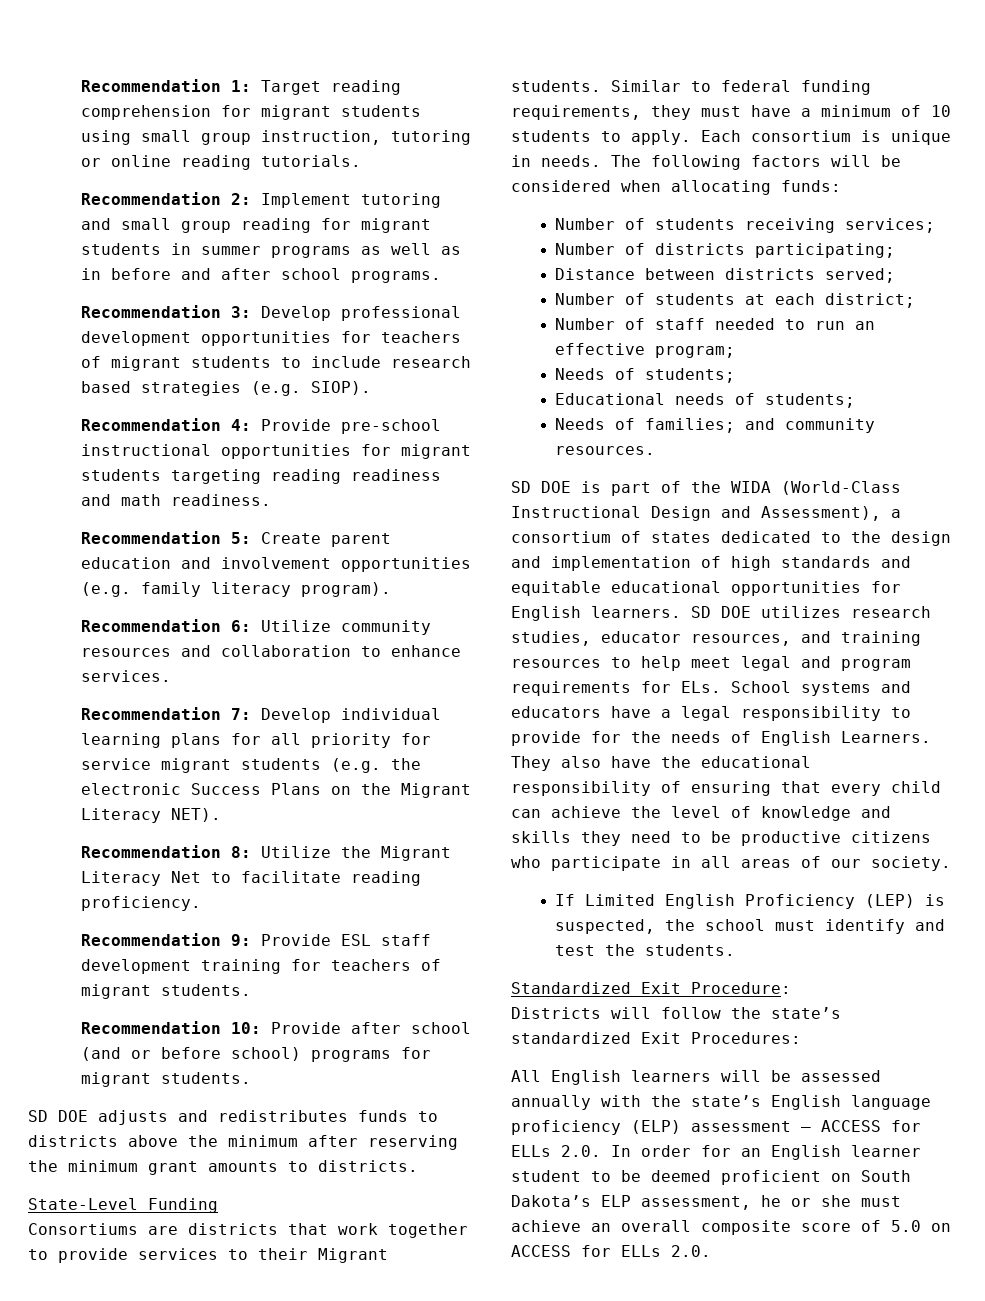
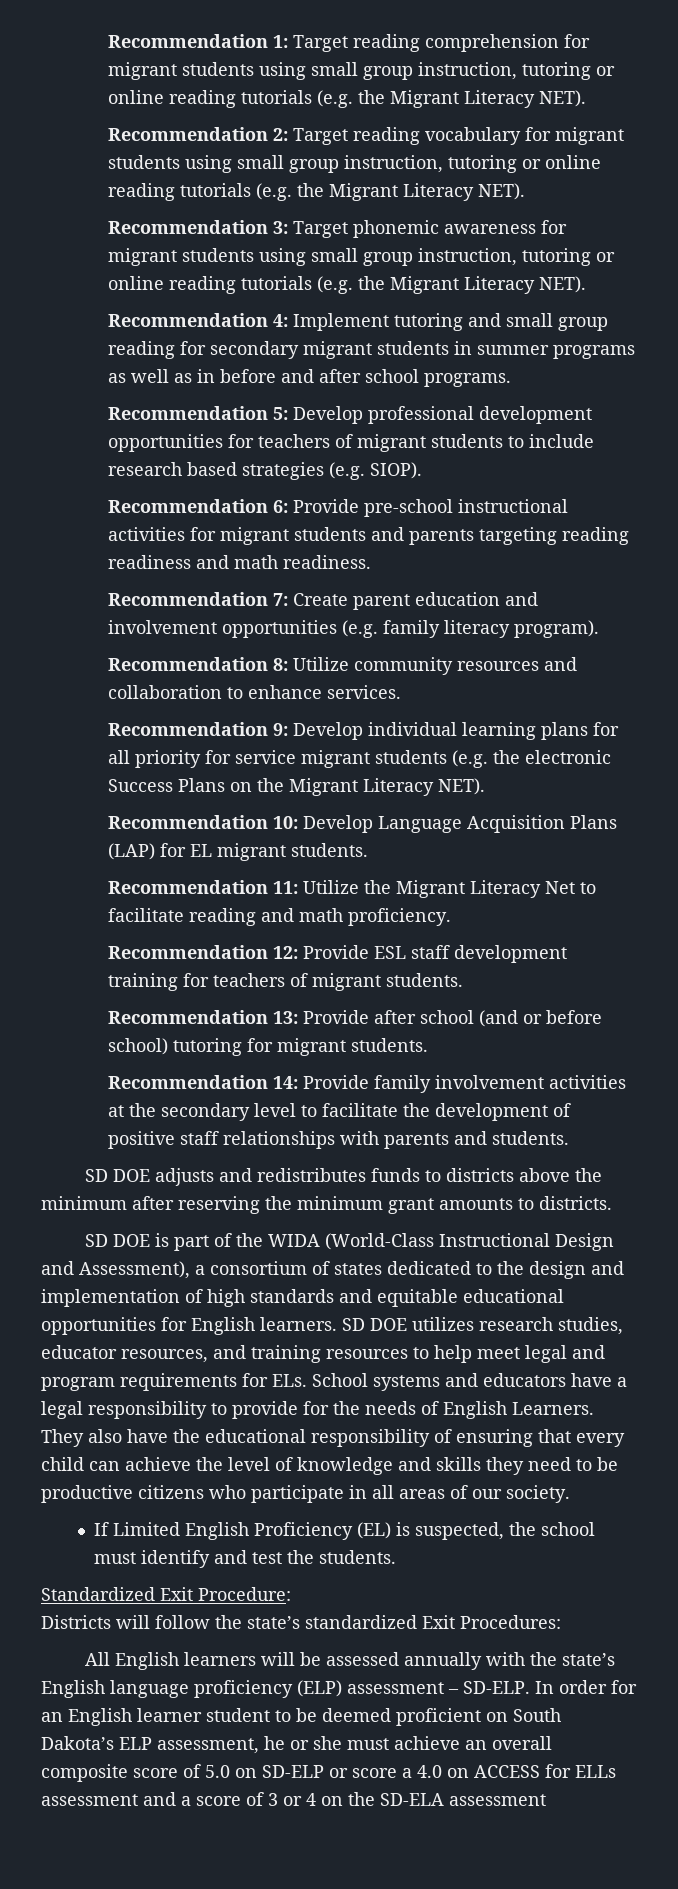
- Recommendation 1: Target reading comprehension for migrant students using small group instruction, tutoring or online reading tutorials.
- Recommendation 2: Implement tutoring and small group reading for migrant students in summer programs as well as in before and after school programs.
+ Recommendation 1: Target reading comprehension for migrant students using small group instruction, tutoring or online reading tutorials (e.g. the Migrant Literacy NET).
+ Recommendation 2: Target reading vocabulary for migrant students using small group instruction, tutoring or online reading tutorials (e.g. the Migrant Literacy NET).
+ Recommendation 3: Target phonemic awareness for migrant students using small group instruction, tutoring or online reading tutorials (e.g. the Migrant Literacy NET).
+ Recommendation 4: Implement tutoring and small group reading for secondary migrant students in summer programs as well as in before and after school programs.
- Recommendation 3: Develop professional development opportunities for teachers of migrant students to include research based strategies (e.g. SIOP).
+ Recommendation 5: Develop professional development opportunities for teachers of migrant students to include research based strategies (e.g. SIOP).
- Recommendation 4: Provide pre-school instructional opportunities for migrant students targeting reading readiness and math readiness.
+ Recommendation 6: Provide pre-school instructional activities for migrant students and parents targeting reading readiness and math readiness.
- Recommendation 5: Create parent education and involvement opportunities (e.g. family literacy program).
+ Recommendation 7: Create parent education and involvement opportunities (e.g. family literacy program).
- Recommendation 6: Utilize community resources and collaboration to enhance services.
+ Recommendation 8: Utilize community resources and collaboration to enhance services.
- Recommendation 7: Develop individual learning plans for all priority for service migrant students (e.g. the electronic Success Plans on the Migrant Literacy NET).
+ Recommendation 9: Develop individual learning plans for all priority for service migrant students (e.g. the electronic Success Plans on the Migrant Literacy NET).
- Recommendation 8: Utilize the Migrant Literacy Net to facilitate reading proficiency.
+ Recommendation 10: Develop Language Acquisition Plans (LAP) for EL migrant students.
+ Recommendation 11: Utilize the Migrant Literacy Net to facilitate reading and math proficiency.
- Recommendation 9: Provide ESL staff development training for teachers of migrant students.
+ Recommendation 12: Provide ESL staff development training for teachers of migrant students.
- Recommendation 10: Provide after school (and or before school) programs for migrant students.
+ Recommendation 13: Provide after school (and or before school) tutoring for migrant students.
+ Recommendation 14: Provide family involvement activities at the secondary level to facilitate the development of positive staff relationships with parents and students.
- State-Level Funding
- Consortiums are districts that work together to provide services to their Migrant students. Similar to federal funding requirements, they must have a minimum of 10 students to apply. Each consortium is unique in needs. The following factors will be considered when allocating funds:
- Number of students receiving services;
- Number of districts participating;
- Distance between districts served;
- Number of students at each district;
- Number of staff needed to run an effective program;
- Needs of students;
- Educational needs of students;
- Needs of families; and community resources.
- If Limited English Proficiency (LEP) is suspected, the school must identify and test the students.
+ If Limited English Proficiency (EL) is suspected, the school must identify and test the students.
- All English learners will be assessed annually with the state’s English language proficiency (ELP) assessment – ACCESS for ELLs 2.0. In order for an English learner student to be deemed proficient on South Dakota’s ELP assessment, he or she must achieve an overall composite score of 5.0 on ACCESS for ELLs 2.0.
+ All English learners will be assessed annually with the state’s English language proficiency (ELP) assessment – SD-ELP. In order for an English learner student to be deemed proficient on South Dakota’s ELP assessment, he or she must achieve an overall composite score of 5.0 on SD-ELP or score a 4.0 on ACCESS for ELLs assessment and a score of 3 or 4 on the SD-ELA assessment

